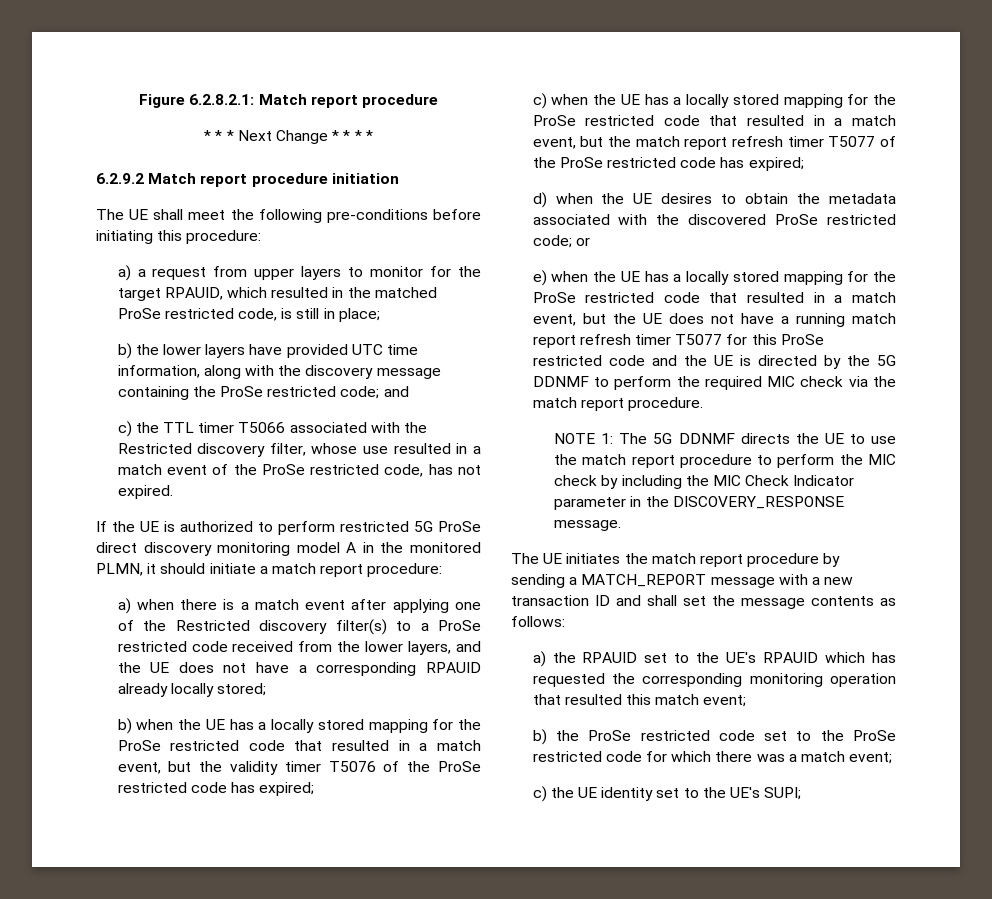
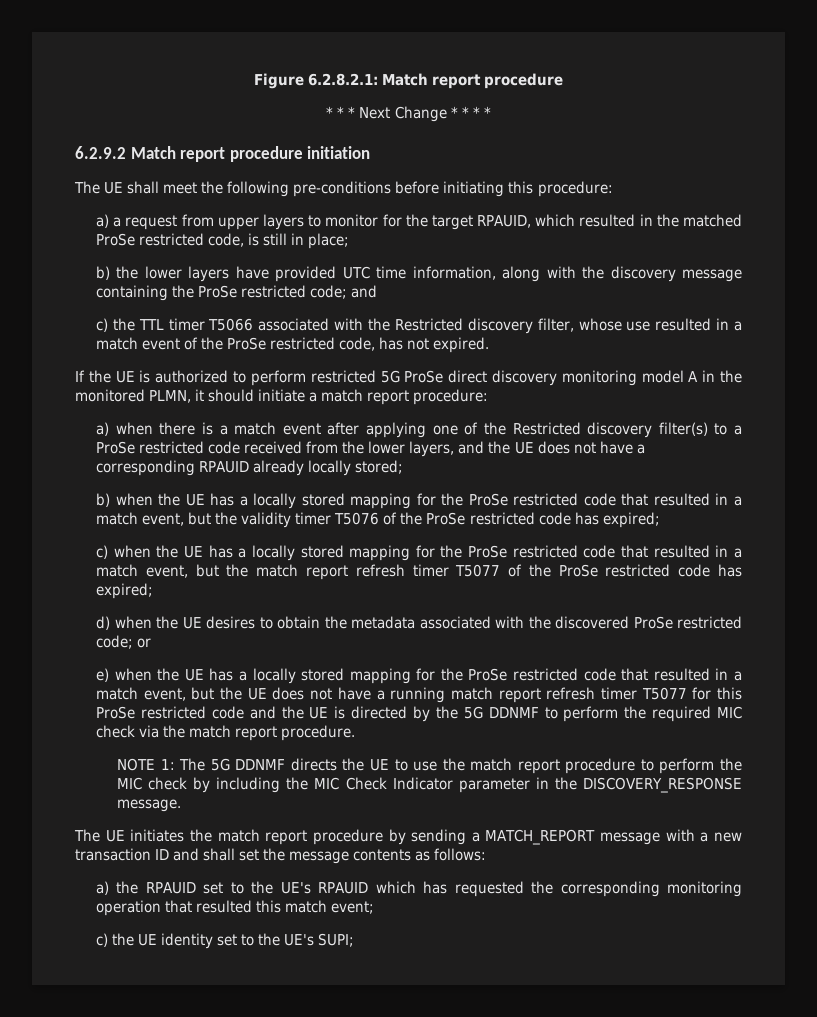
- b) the ProSe restricted code set to the ProSe restricted code for which there was a match event;

